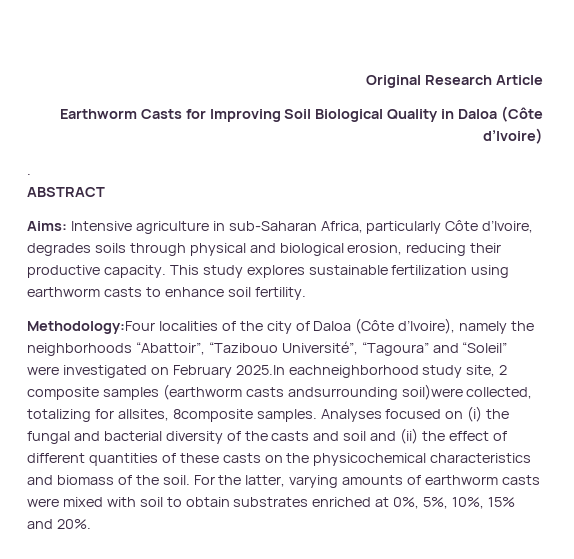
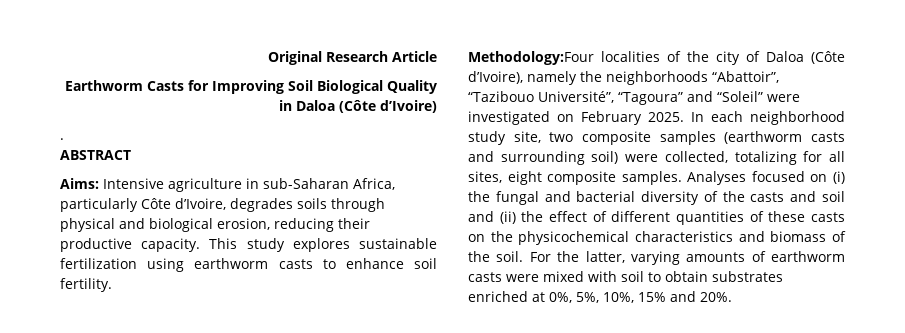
- Methodology:Four localities of the city of Daloa (Côte d’Ivoire), namely the neighborhoods “Abattoir”, “Tazibouo Université”, “Tagoura” and “Soleil” were investigated on February 2025.In eachneighborhood study site, 2 composite samples (earthworm casts andsurrounding soil)were collected, totalizing for allsites, 8composite samples.
+ Methodology:Four localities of the city of Daloa (Côte d’Ivoire), namely the neighborhoods “Abattoir”, “Tazibouo Université”, “Tagoura” and “Soleil” were investigated on February 2025. In each neighborhood study site, two composite samples (earthworm casts and surrounding soil) were collected, totalizing for all sites, eight composite samples.

